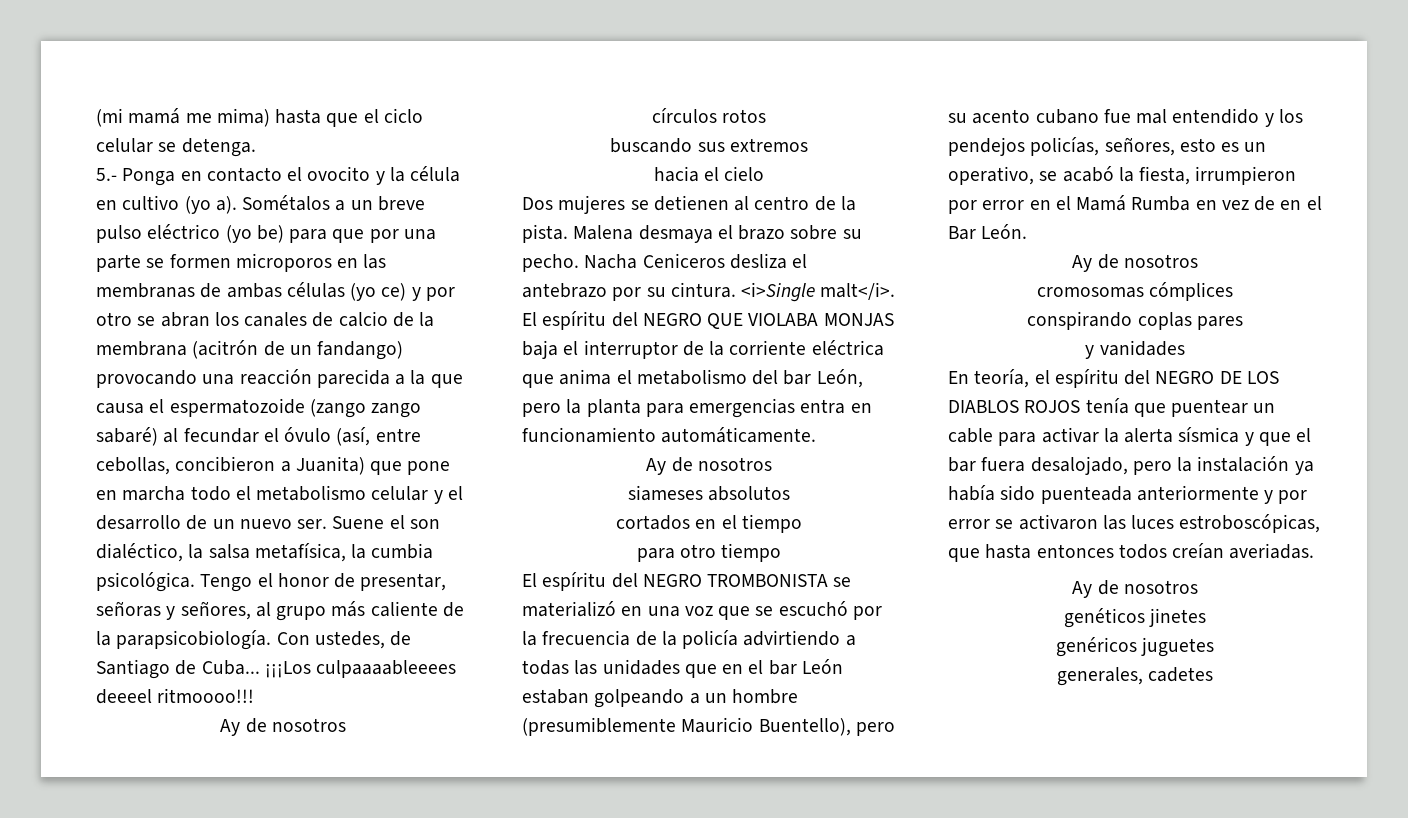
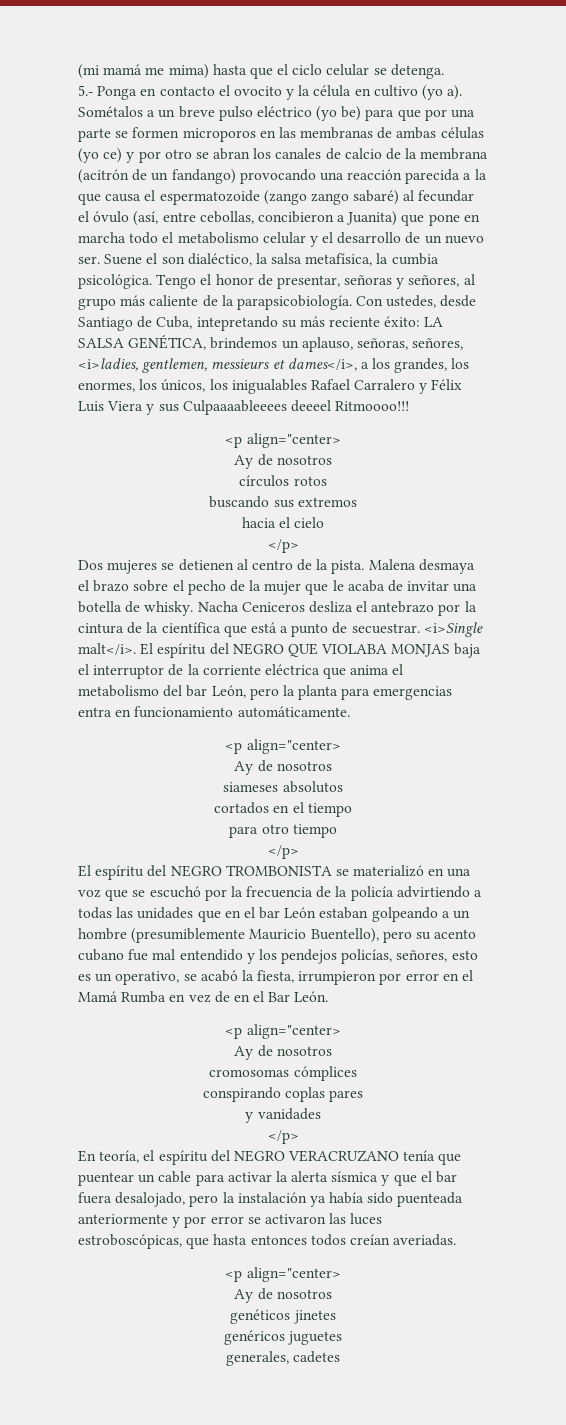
- Con ustedes, de Santiago de Cuba... ¡¡¡Los culpaaaableeees deeeel ritmoooo!!!
+ Con ustedes, desde Santiago de Cuba, intepretando su más reciente éxito: LA SALSA GENÉTICA, brindemos un aplauso, señoras, señores, <i>ladies, gentlemen, messieurs et dames</i>, a los grandes, los enormes, los únicos, los inigualables Rafael Carralero y Félix Luis Viera y sus Culpaaaableeees deeeel Ritmoooo!!!
+ <p align="center>
  hacia el cielo
+ </p>
- Malena desmaya el brazo sobre su pecho.
+ Malena desmaya el brazo sobre el pecho de la mujer que le acaba de invitar una botella de whisky.
- Nacha Ceniceros desliza el antebrazo por su cintura.
+ Nacha Ceniceros desliza el antebrazo por la cintura de la científica que está a punto de secuestrar.
  El espíritu del NEGRO QUE VIOLABA MONJAS baja el interruptor de la corriente eléctrica que anima el metabolismo del bar León, pero la planta para emergencias entra en funcionamiento automáticamente.
+ <p align="center>
  para otro tiempo
+ </p>
  El espíritu del NEGRO TROMBONISTA se materializó en una voz que se escuchó por la frecuencia de la policía advirtiendo a todas las unidades que en el bar León estaban golpeando a un hombre (presumiblemente Mauricio Buentello), pero su acento cubano fue mal entendido y los pendejos policías, señores, esto es un operativo, se acabó la fiesta, irrumpieron por error en el Mamá Rumba en vez de en el Bar León.
+ <p align="center>
  y vanidades
+ </p>
- En teoría, el espíritu del NEGRO DE LOS DIABLOS ROJOS tenía que puentear un cable para activar la alerta sísmica y que el bar fuera desalojado, pero la instalación ya había sido puenteada anteriormente y por error se activaron las luces estroboscópicas, que hasta entonces todos creían averiadas.
+ En teoría, el espíritu del NEGRO VERACRUZANO tenía que puentear un cable para activar la alerta sísmica y que el bar fuera desalojado, pero la instalación ya había sido puenteada anteriormente y por error se activaron las luces estroboscópicas, que hasta entonces todos creían averiadas.
+ <p align="center>

